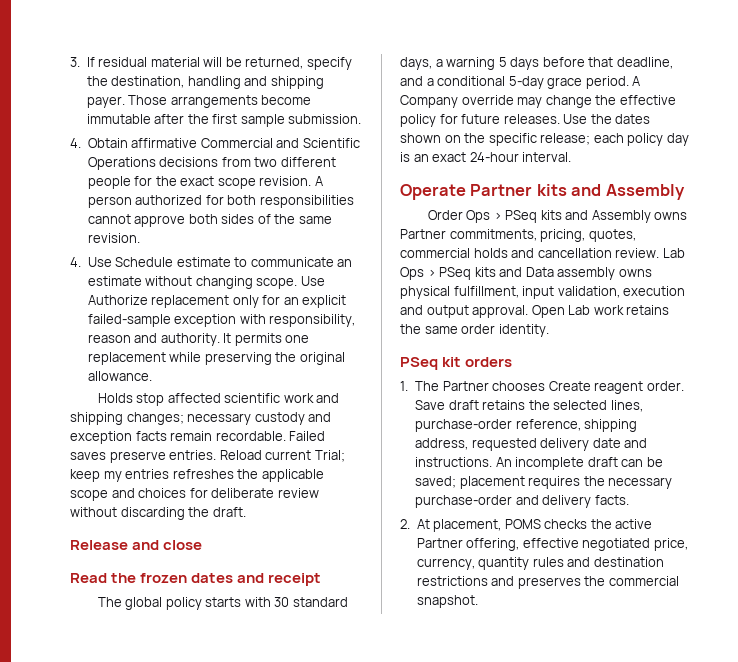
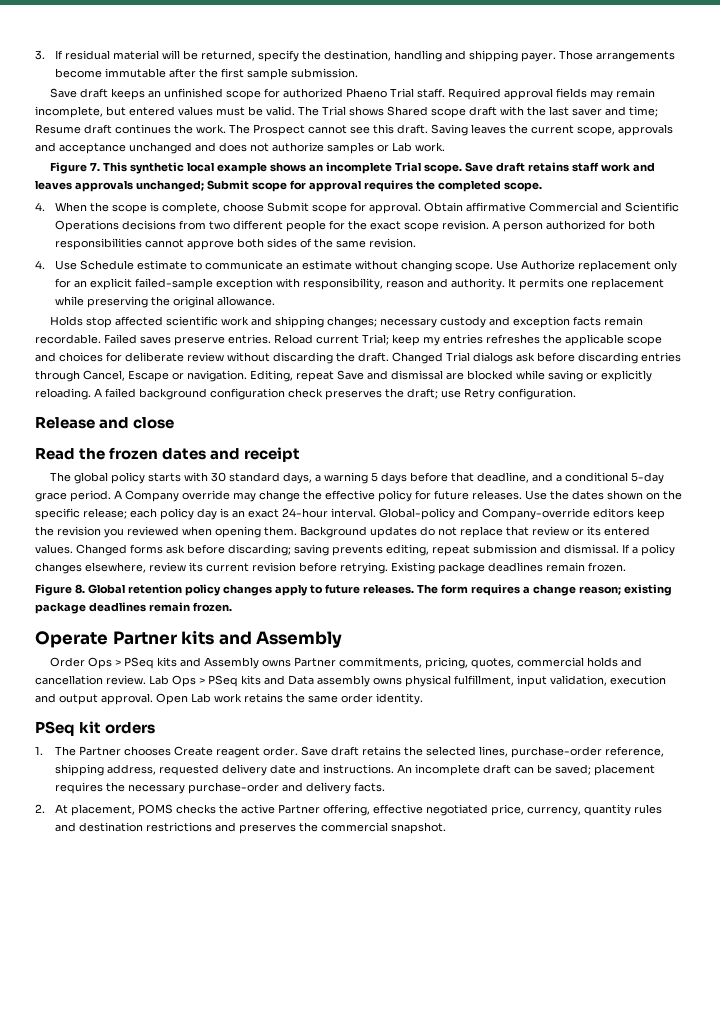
- 4. Obtain affirmative Commercial and Scientific Operations decisions from two different people for the exact scope revision.
+ Save draft keeps an unfinished scope for authorized Phaeno Trial staff. Required approval fields may remain incomplete, but entered values must be valid. The Trial shows Shared scope draft with the last saver and time; Resume draft continues the work. The Prospect cannot see this draft. Saving leaves the current scope, approvals and acceptance unchanged and does not authorize samples or Lab work.
+ Figure 7. This synthetic local example shows an incomplete Trial scope. Save draft retains staff work and leaves approvals unchanged; Submit scope for approval requires the completed scope.
+ 4. When the scope is complete, choose Submit scope for approval. Obtain affirmative Commercial and Scientific Operations decisions from two different people for the exact scope revision.
+ Changed Trial dialogs ask before discarding entries through Cancel, Escape or navigation. Editing, repeat Save and dismissal are blocked while saving or explicitly reloading. A failed background configuration check preserves the draft; use Retry configuration.
+ Global-policy and Company-override editors keep the revision you reviewed when opening them. Background updates do not replace that review or its entered values. Changed forms ask before discarding; saving prevents editing, repeat submission and dismissal. If a policy changes elsewhere, review its current revision before retrying. Existing package deadlines remain frozen.
+ Figure 8. Global retention policy changes apply to future releases. The form requires a change reason; existing package deadlines remain frozen.

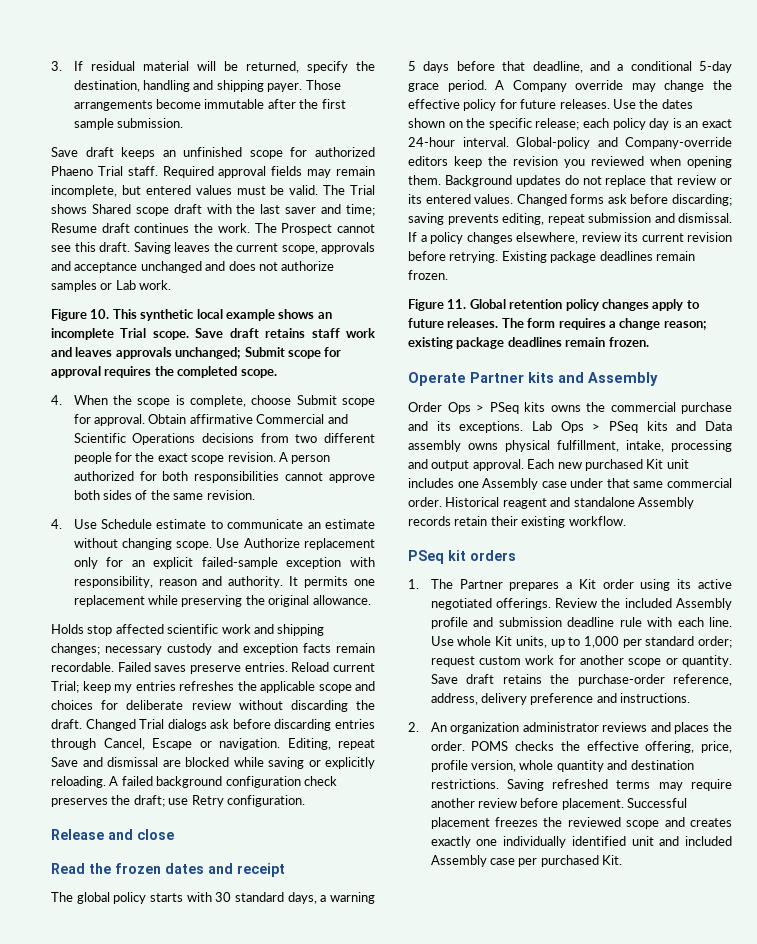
- Figure 7. This synthetic local example shows an incomplete Trial scope.
+ Figure 10. This synthetic local example shows an incomplete Trial scope.
- Figure 8. Global retention policy changes apply to future releases.
+ Figure 11. Global retention policy changes apply to future releases.
- Order Ops > PSeq kits and Assembly owns Partner commitments, pricing, quotes, commercial holds and cancellation review.
+ Order Ops > PSeq kits owns the commercial purchase and its exceptions.
- Lab Ops > PSeq kits and Data assembly owns physical fulfillment, input validation, execution and output approval. Open Lab work retains the same order identity.
+ Lab Ops > PSeq kits and Data assembly owns physical fulfillment, intake, processing and output approval. Each new purchased Kit unit includes one Assembly case under that same commercial order. Historical reagent and standalone Assembly records retain their existing workflow.
- 1. The Partner chooses Create reagent order. Save draft retains the selected lines, purchase-order reference, shipping address, requested delivery date and instructions. An incomplete draft can be saved; placement requires the necessary purchase-order and delivery facts.
- 2. At placement, POMS checks the active Partner offering, effective negotiated price, currency, quantity rules and destination restrictions and preserves the commercial snapshot.
+ 1. The Partner prepares a Kit order using its active negotiated offerings. Review the included Assembly profile and submission deadline rule with each line. Use whole Kit units, up to 1,000 per standard order; request custom work for another scope or quantity. Save draft retains the purchase-order reference, address, delivery preference and instructions.
+ 2. An organization administrator reviews and places the order. POMS checks the effective offering, price, profile version, whole quantity and destination restrictions. Saving refreshed terms may require another review before placement. Successful placement freezes the reviewed scope and creates exactly one individually identified unit and included Assembly case per purchased Kit.

